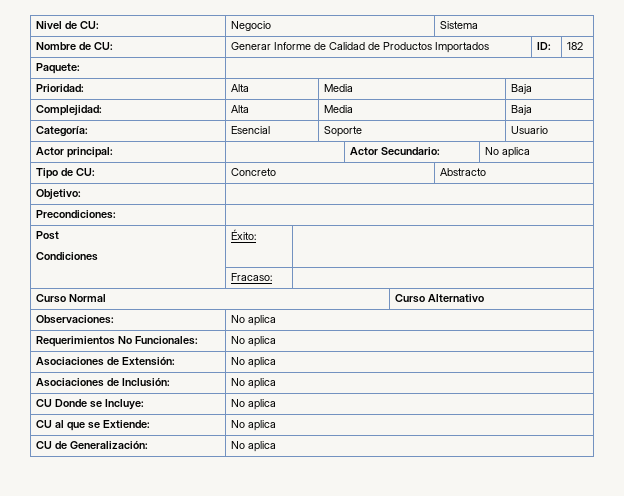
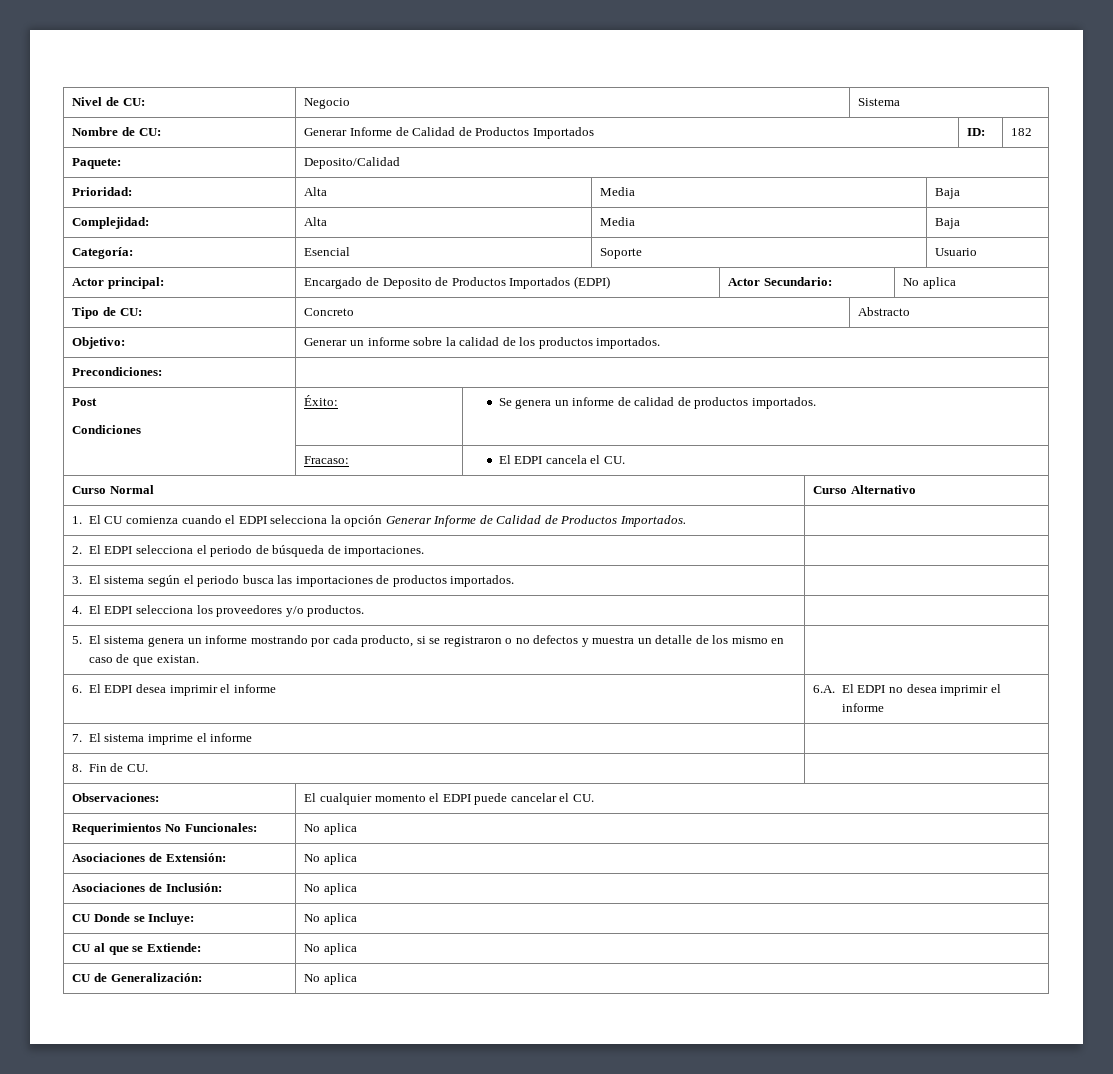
- Paquete: |
+ Paquete: | Deposito/Calidad
- Actor principal: | | Actor Secundario: | No aplica
+ Actor principal: | Encargado de Deposito de Productos Importados (EDPI) | Actor Secundario: | No aplica
- Objetivo: |
+ Objetivo: | Generar un informe sobre la calidad de los productos importados.
  Precondiciones: |
  Post
- Condiciones | Éxito: |
- | Fracaso: |
+ Condiciones | Éxito: | Se genera un informe de calidad de productos importados.
+ | Fracaso: | El EDPI cancela el CU.
  Curso Normal | Curso Alternativo
- Observaciones: | No aplica
+ 1. El CU comienza cuando el EDPI selecciona la opción Generar Informe de Calidad de Productos Importados. |
+ 2. El EDPI selecciona el periodo de búsqueda de importaciones. |
+ 3. El sistema según el periodo busca las importaciones de productos importados. |
+ 4. El EDPI selecciona los proveedores y/o productos. |
+ 5. El sistema genera un informe mostrando por cada producto, si se registraron o no defectos y muestra un detalle de los mismo en caso de que existan. |
+ 6. El EDPI desea imprimir el informe | 6.A. El EDPI no desea imprimir el informe
+ 7. El sistema imprime el informe |
+ 8. Fin de CU. |
+ Observaciones: | El cualquier momento el EDPI puede cancelar el CU.

